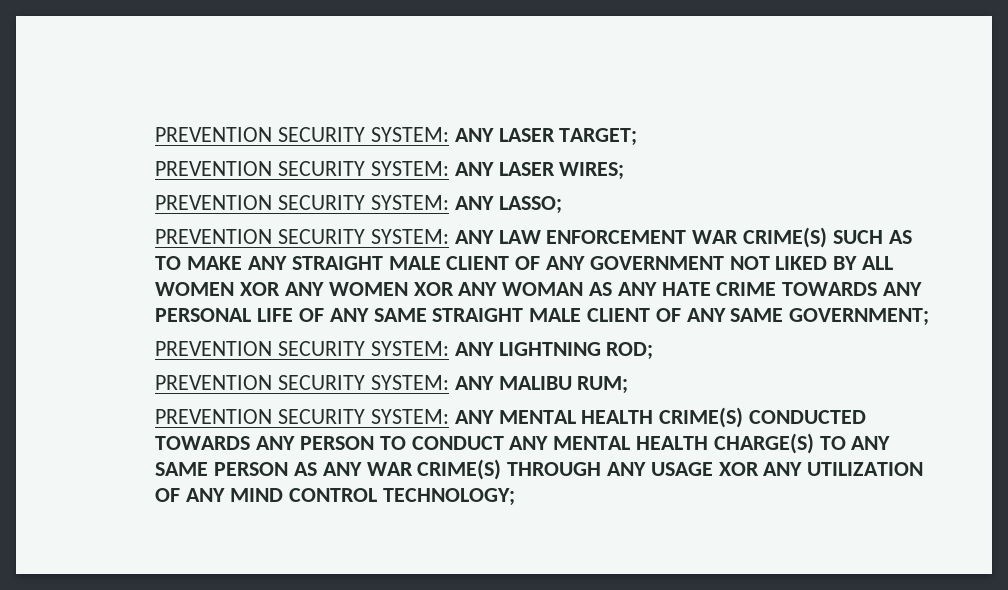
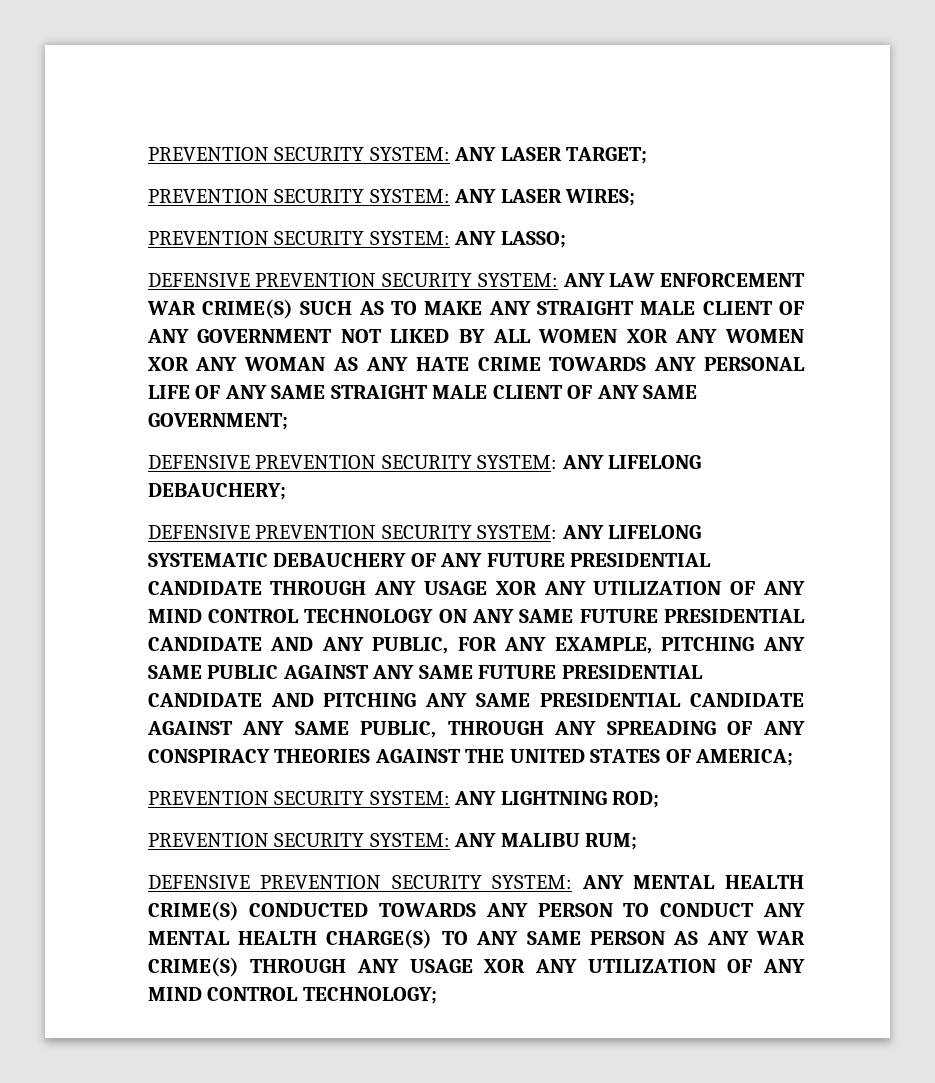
- PREVENTION SECURITY SYSTEM: ANY LAW ENFORCEMENT WAR CRIME(S) SUCH AS TO MAKE ANY STRAIGHT MALE CLIENT OF ANY GOVERNMENT NOT LIKED BY ALL WOMEN XOR ANY WOMEN XOR ANY WOMAN AS ANY HATE CRIME TOWARDS ANY PERSONAL LIFE OF ANY SAME STRAIGHT MALE CLIENT OF ANY SAME GOVERNMENT;
+ DEFENSIVE PREVENTION SECURITY SYSTEM: ANY LAW ENFORCEMENT WAR CRIME(S) SUCH AS TO MAKE ANY STRAIGHT MALE CLIENT OF ANY GOVERNMENT NOT LIKED BY ALL WOMEN XOR ANY WOMEN XOR ANY WOMAN AS ANY HATE CRIME TOWARDS ANY PERSONAL LIFE OF ANY SAME STRAIGHT MALE CLIENT OF ANY SAME GOVERNMENT;
+ DEFENSIVE PREVENTION SECURITY SYSTEM: ANY LIFELONG DEBAUCHERY;
+ DEFENSIVE PREVENTION SECURITY SYSTEM: ANY LIFELONG SYSTEMATIC DEBAUCHERY OF ANY FUTURE PRESIDENTIAL CANDIDATE THROUGH ANY USAGE XOR ANY UTILIZATION OF ANY MIND CONTROL TECHNOLOGY ON ANY SAME FUTURE PRESIDENTIAL CANDIDATE AND ANY PUBLIC, FOR ANY EXAMPLE, PITCHING ANY SAME PUBLIC AGAINST ANY SAME FUTURE PRESIDENTIAL CANDIDATE AND PITCHING ANY SAME PRESIDENTIAL CANDIDATE AGAINST ANY SAME PUBLIC, THROUGH ANY SPREADING OF ANY CONSPIRACY THEORIES AGAINST THE UNITED STATES OF AMERICA;
- PREVENTION SECURITY SYSTEM: ANY MENTAL HEALTH CRIME(S) CONDUCTED TOWARDS ANY PERSON TO CONDUCT ANY MENTAL HEALTH CHARGE(S) TO ANY SAME PERSON AS ANY WAR CRIME(S) THROUGH ANY USAGE XOR ANY UTILIZATION OF ANY MIND CONTROL TECHNOLOGY;
+ DEFENSIVE PREVENTION SECURITY SYSTEM: ANY MENTAL HEALTH CRIME(S) CONDUCTED TOWARDS ANY PERSON TO CONDUCT ANY MENTAL HEALTH CHARGE(S) TO ANY SAME PERSON AS ANY WAR CRIME(S) THROUGH ANY USAGE XOR ANY UTILIZATION OF ANY MIND CONTROL TECHNOLOGY;

